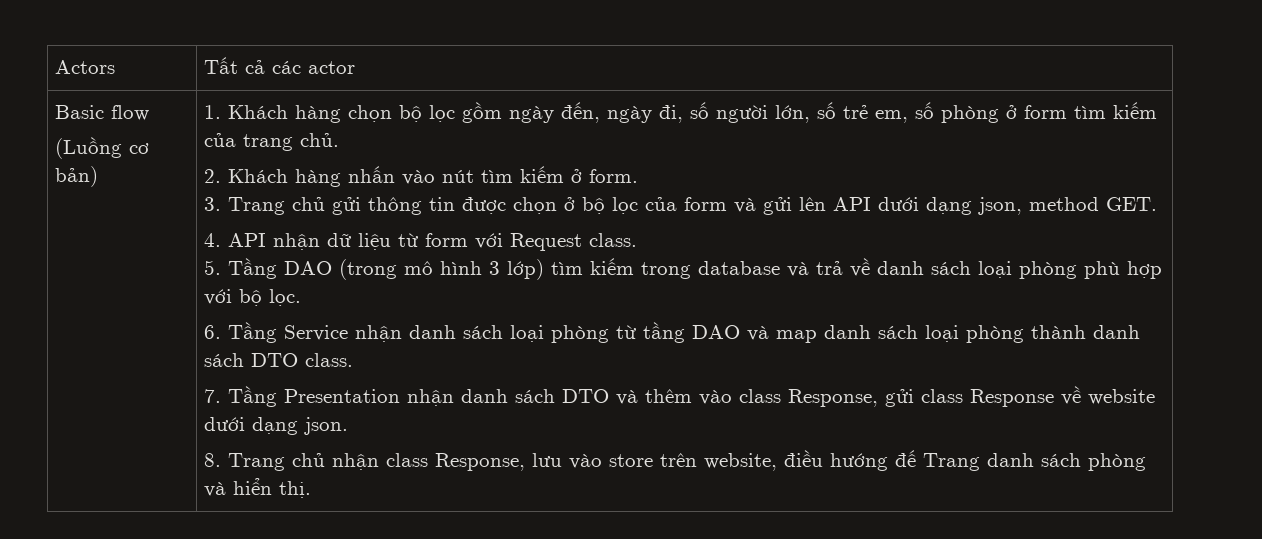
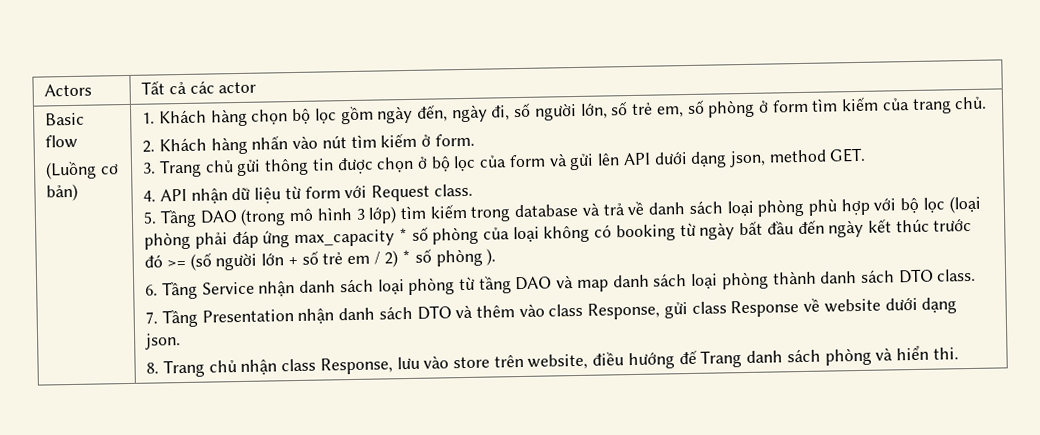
- 5. Tầng DAO (trong mô hình 3 lớp) tìm kiếm trong database và trả về danh sách loại phòng phù hợp với bộ lọc.
+ 5. Tầng DAO (trong mô hình 3 lớp) tìm kiếm trong database và trả về danh sách loại phòng phù hợp với bộ lọc (loại phòng phải đáp ứng max_capacity * số phòng của loại không có booking từ ngày bất đầu đến ngày kết thúc trước đó >= (số người lớn + số trẻ em / 2) * số phòng ).
- 8. Trang chủ nhận class Response, lưu vào store trên website, điều hướng đế Trang danh sách phòng và hiển thị.
+ 8. Trang chủ nhận class Response, lưu vào store trên website, điều hướng đế Trang danh sách phòng và hiển thi.

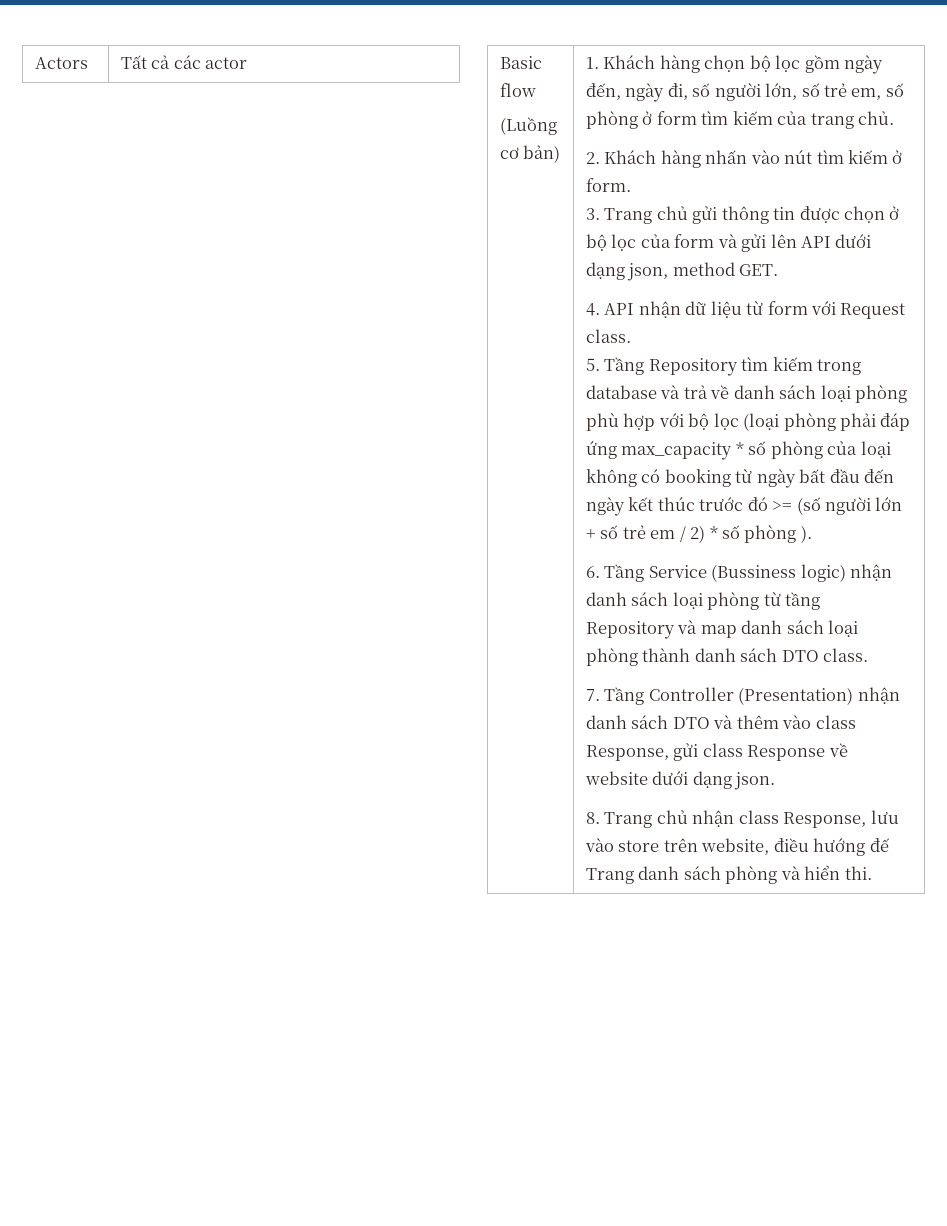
- 5. Tầng DAO (trong mô hình 3 lớp) tìm kiếm trong database và trả về danh sách loại phòng phù hợp với bộ lọc (loại phòng phải đáp ứng max_capacity * số phòng của loại không có booking từ ngày bất đầu đến ngày kết thúc trước đó >= (số người lớn + số trẻ em / 2) * số phòng ).
+ 5. Tầng Repository tìm kiếm trong database và trả về danh sách loại phòng phù hợp với bộ lọc (loại phòng phải đáp ứng max_capacity * số phòng của loại không có booking từ ngày bất đầu đến ngày kết thúc trước đó >= (số người lớn + số trẻ em / 2) * số phòng ).
- 6. Tầng Service nhận danh sách loại phòng từ tầng DAO và map danh sách loại phòng thành danh sách DTO class.
+ 6. Tầng Service (Bussiness logic) nhận danh sách loại phòng từ tầng Repository và map danh sách loại phòng thành danh sách DTO class.
- 7. Tầng Presentation nhận danh sách DTO và thêm vào class Response, gửi class Response về website dưới dạng json.
+ 7. Tầng Controller (Presentation) nhận danh sách DTO và thêm vào class Response, gửi class Response về website dưới dạng json.

